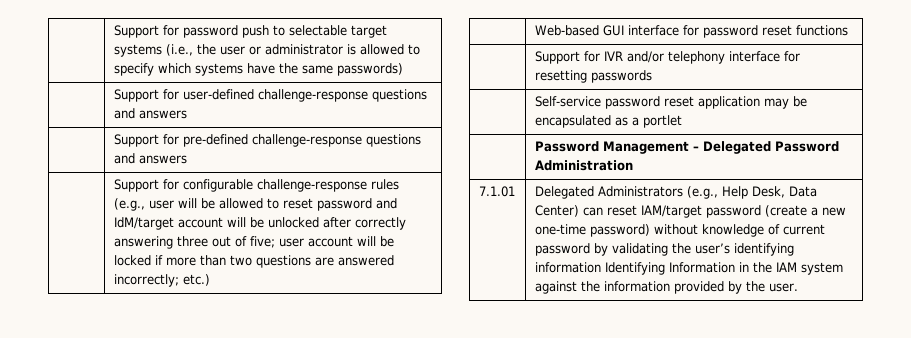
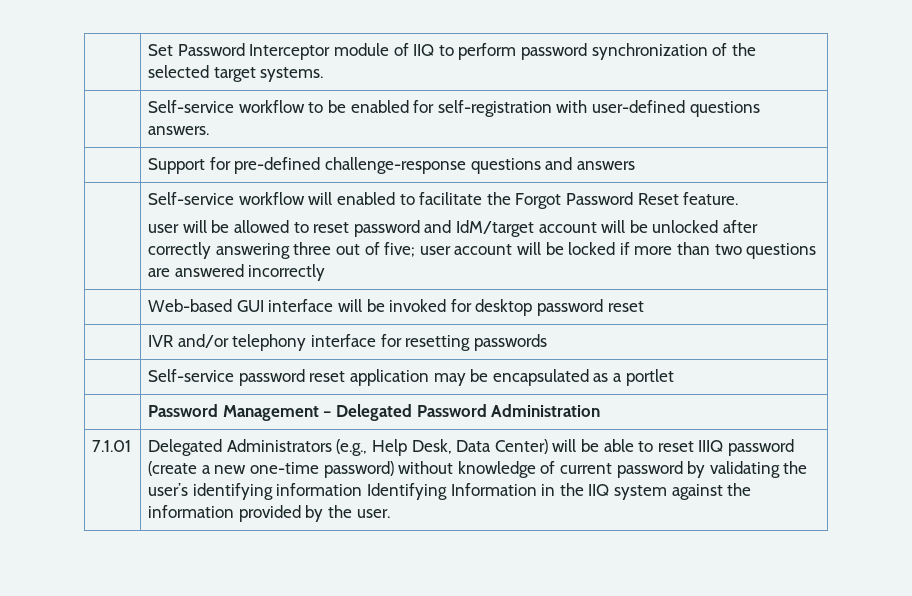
- | Support for password push to selectable target systems (i.e., the user or administrator is allowed to specify which systems have the same passwords)
- | Support for user-defined challenge-response questions and answers
+ | Set Password Interceptor module of IIQ to perform password synchronization of the selected target systems.
+ | Self-service workflow to be enabled for self-registration with user-defined questions answers.
- Support for configurable challenge-response rules (e.g., user will be allowed to reset password and IdM/target account will be unlocked after correctly answering three out of five; user account will be locked if more than two questions are answered incorrectly; etc.)
+ Self-service workflow will enabled to facilitate the Forgot Password Reset feature.
+ user will be allowed to reset password and IdM/target account will be unlocked after correctly answering three out of five; user account will be locked if more than two questions are answered incorrectly
- | Web-based GUI interface for password reset functions
- | Support for IVR and/or telephony interface for resetting passwords
+ | Web-based GUI interface will be invoked for desktop password reset
+ | IVR and/or telephony interface for resetting passwords
- Delegated Administrators (e.g., Help Desk, Data Center) can reset IAM/target password (create a new one-time password) without knowledge of current password by validating the user’s identifying information Identifying Information in the IAM system against the information provided by the user.
+ Delegated Administrators (e.g., Help Desk, Data Center) will be able to reset IIIQ password (create a new one-time password) without knowledge of current password by validating the user’s identifying information Identifying Information in the IIQ system against the information provided by the user.

